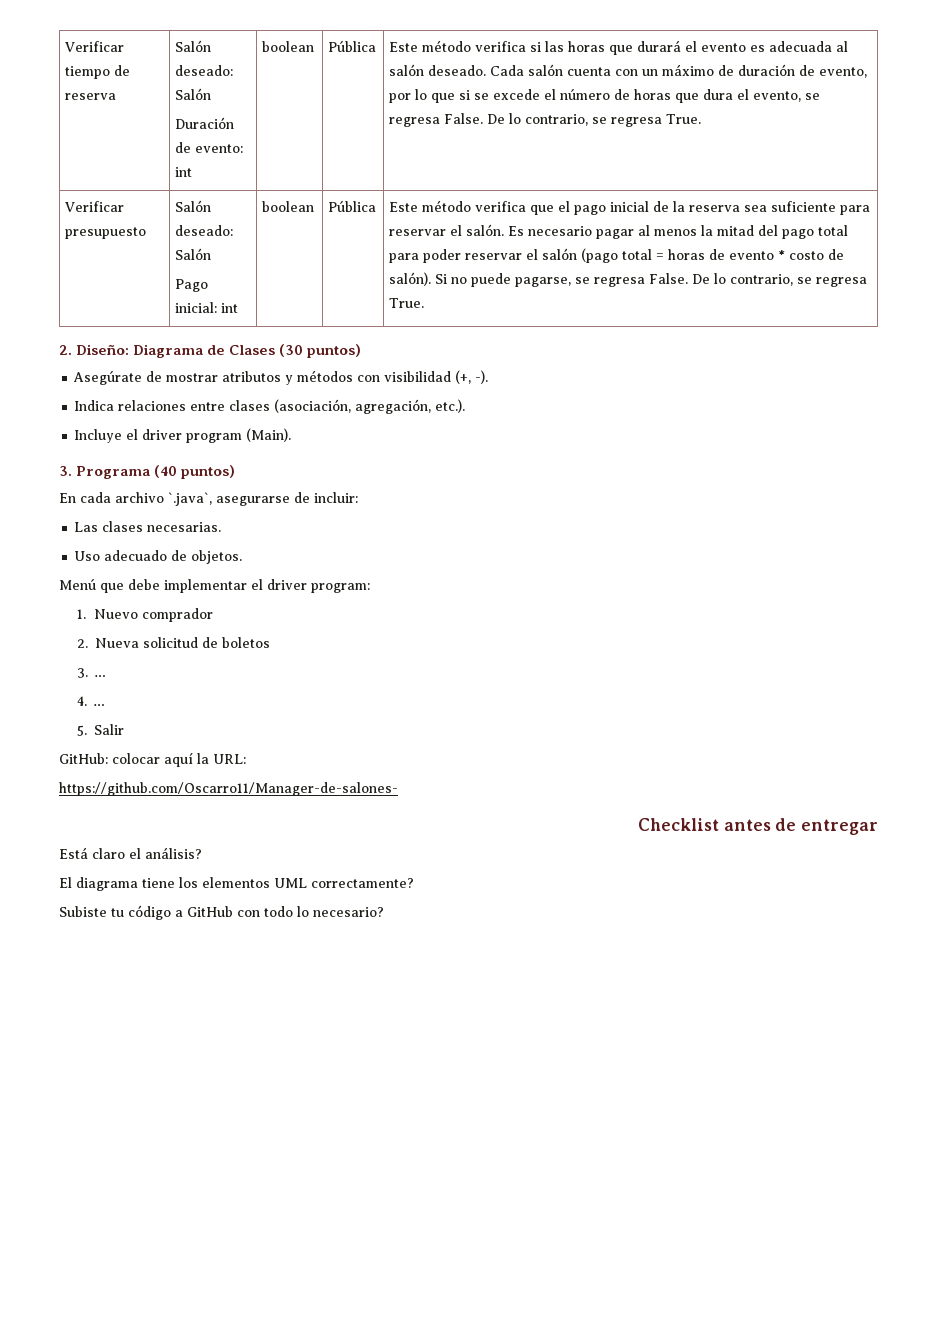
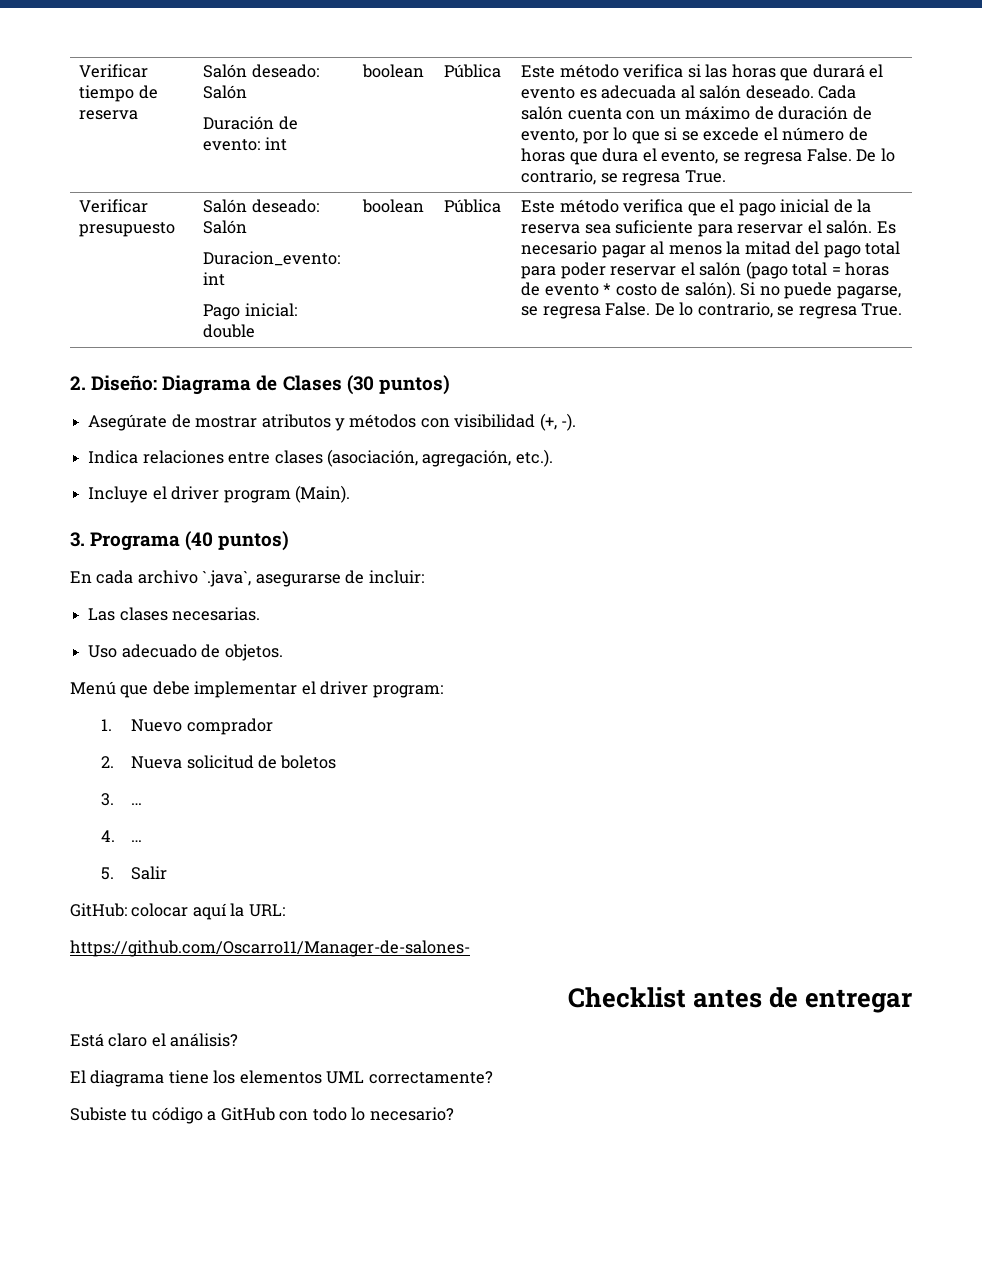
+ Duracion_evento: int
- Pago inicial: int
+ Pago inicial: double

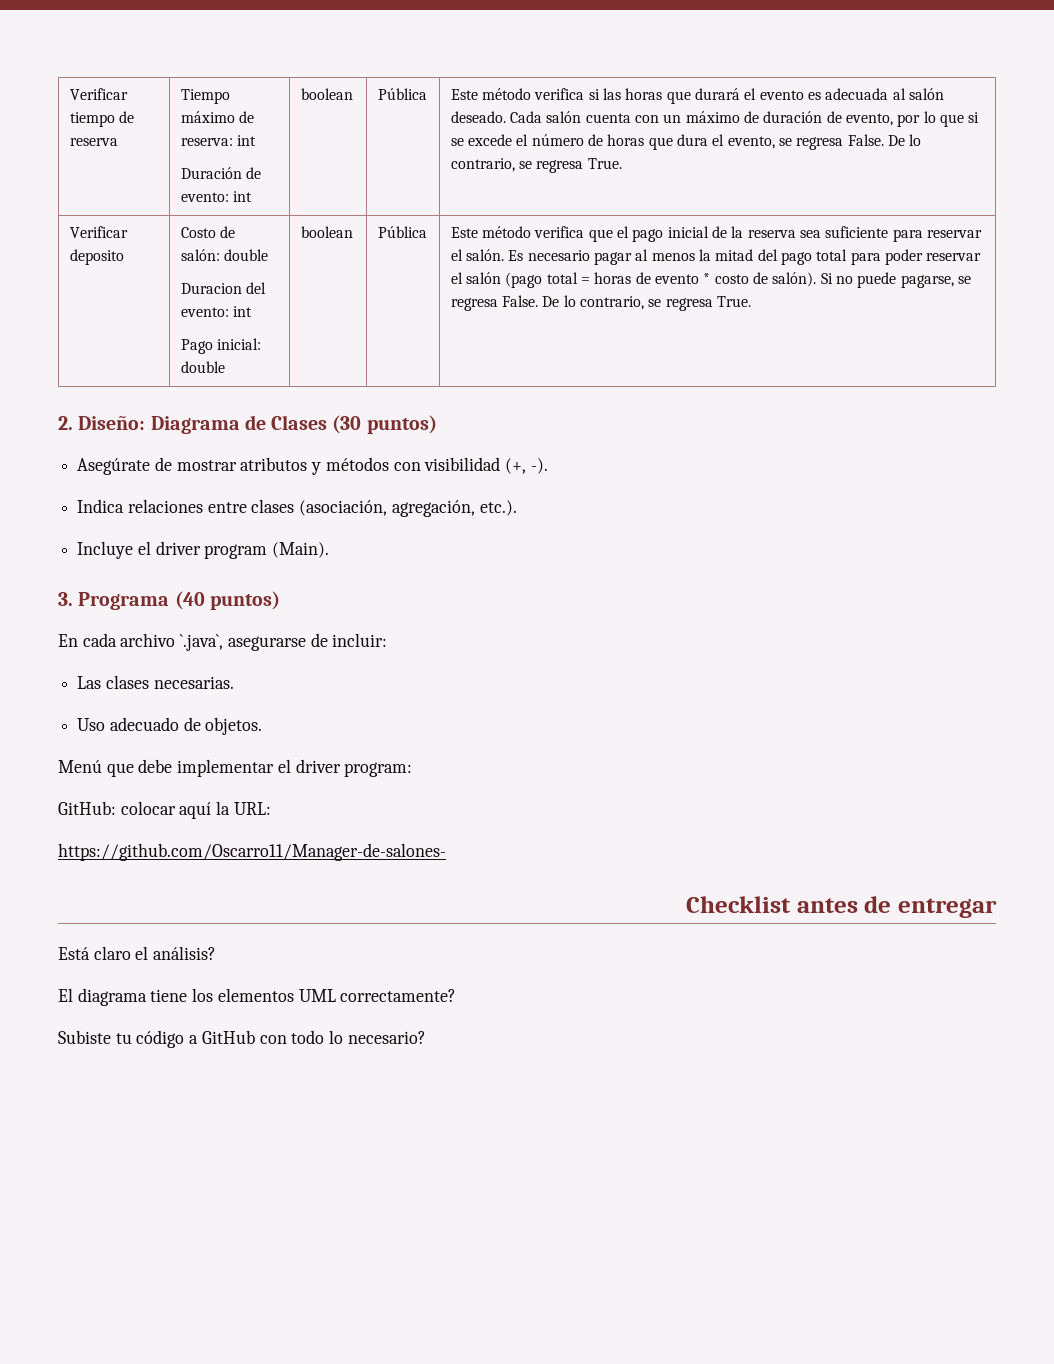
- Verificar tiempo de reserva | Salón deseado: Salón
+ Verificar tiempo de reserva | Tiempo máximo de reserva: int
- Verificar presupuesto | Salón deseado: Salón
- Duracion_evento: int
+ Verificar deposito | Costo de salón: double
+ Duracion del evento: int
- 1. Nuevo comprador
- 2. Nueva solicitud de boletos
- 3. …
- 4. …
- 5. Salir

